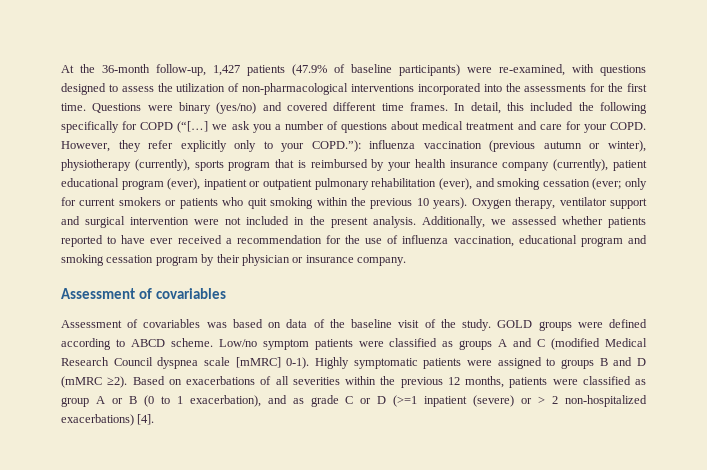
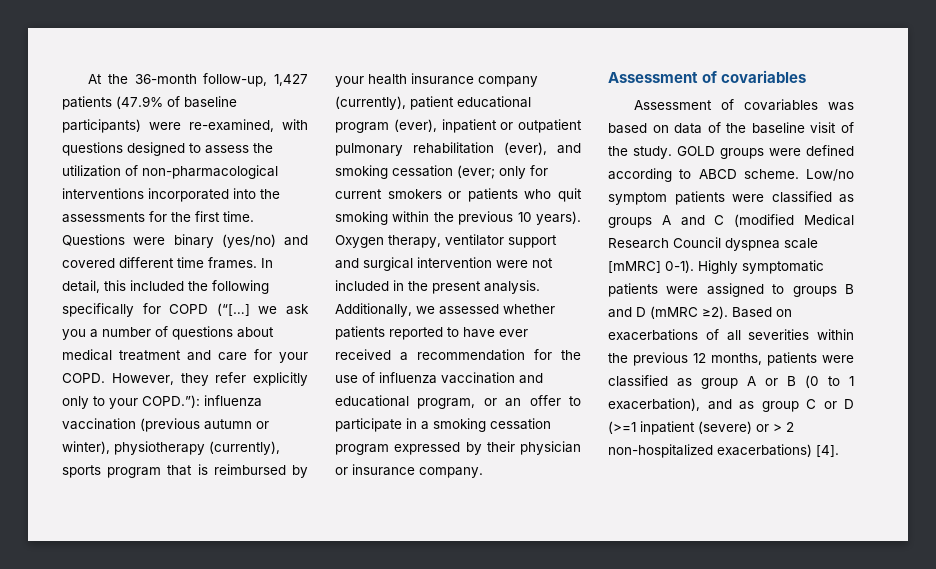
- Additionally, we assessed whether patients reported to have ever received a recommendation for the use of influenza vaccination, educational program and smoking cessation program by their physician or insurance company.
+ Additionally, we assessed whether patients reported to have ever received a recommendation for the use of influenza vaccination and educational program, or an offer to participate in a smoking cessation program expressed by their physician or insurance company.
- Based on exacerbations of all severities within the previous 12 months, patients were classified as group A or B (0 to 1 exacerbation), and as grade C or D (>=1 inpatient (severe) or > 2 non-hospitalized exacerbations) [4].
+ Based on exacerbations of all severities within the previous 12 months, patients were classified as group A or B (0 to 1 exacerbation), and as group C or D (>=1 inpatient (severe) or > 2 non-hospitalized exacerbations) [4].

